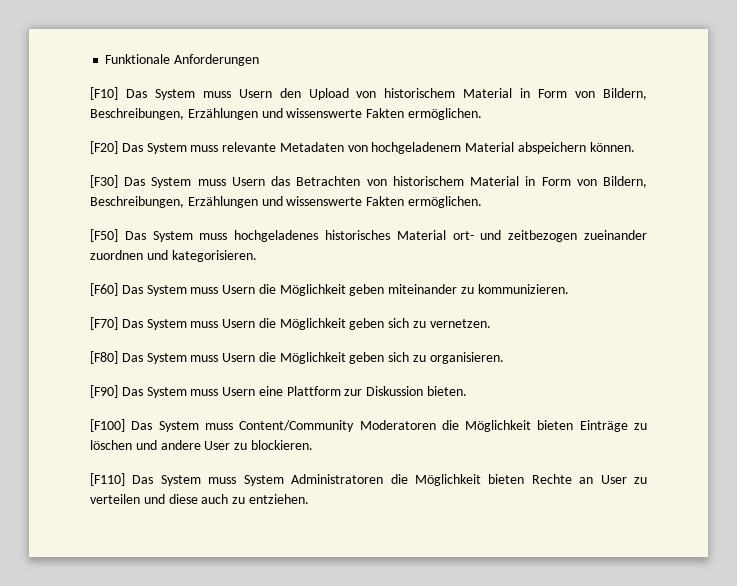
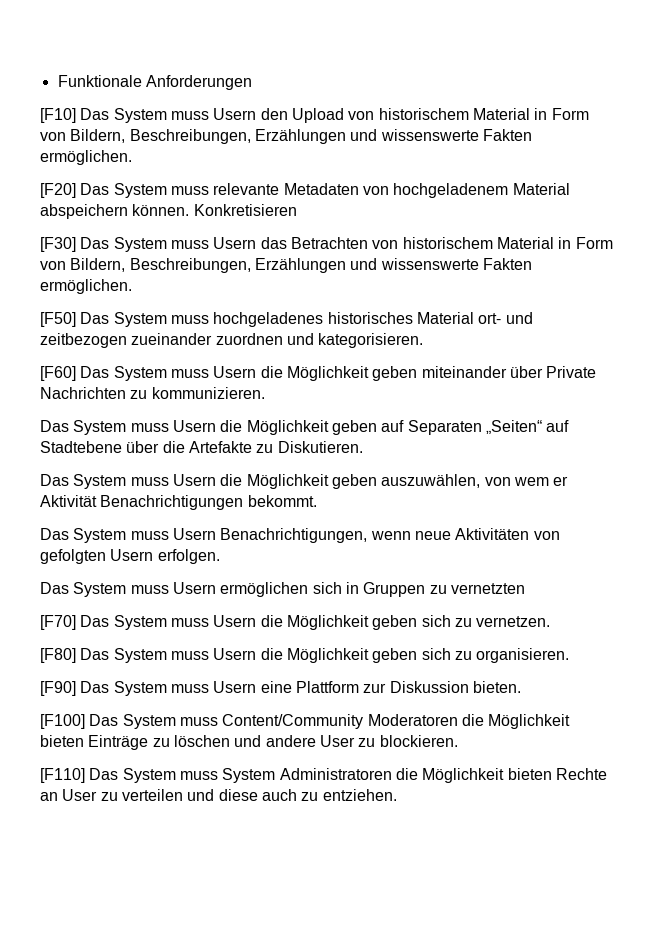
+ Konkretisieren
- [F60] Das System muss Usern die Möglichkeit geben miteinander zu kommunizieren.
+ [F60] Das System muss Usern die Möglichkeit geben miteinander über Private Nachrichten zu kommunizieren.
+ Das System muss Usern die Möglichkeit geben auf Separaten „Seiten“ auf Stadtebene über die Artefakte zu Diskutieren.
+ Das System muss Usern die Möglichkeit geben auszuwählen, von wem er Aktivität Benachrichtigungen bekommt.
+ Das System muss Usern Benachrichtigungen, wenn neue Aktivitäten von gefolgten Usern erfolgen.
+ Das System muss Usern ermöglichen sich in Gruppen zu vernetzten

